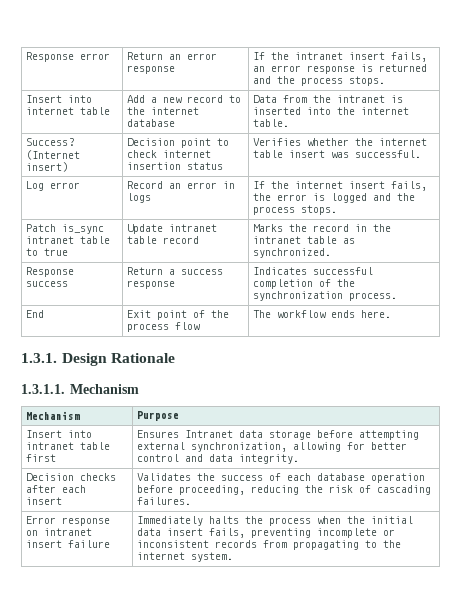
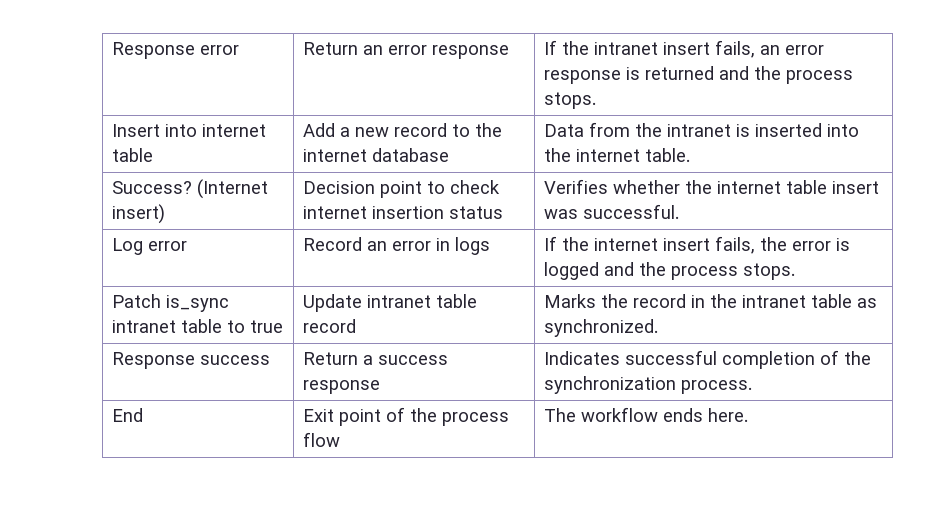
- 1.3.1. Design Rationale
- 1.3.1.1. Mechanism
- Mechanism | Purpose
- Insert into intranet table first | Ensures Intranet data storage before attempting external synchronization, allowing for better control and data integrity.
- Decision checks after each insert | Validates the success of each database operation before proceeding, reducing the risk of cascading failures.
- Error response on intranet insert failure | Immediately halts the process when the initial data insert fails, preventing incomplete or inconsistent records from propagating to the internet system.

